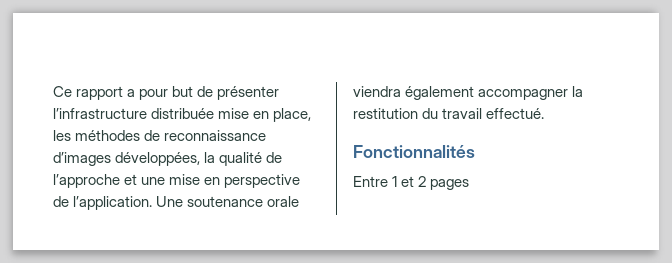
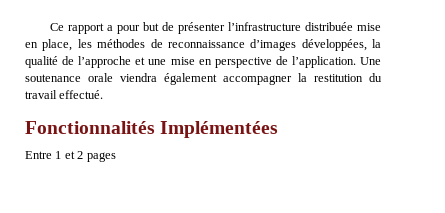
- Fonctionnalités
+ Fonctionnalités Implémentées

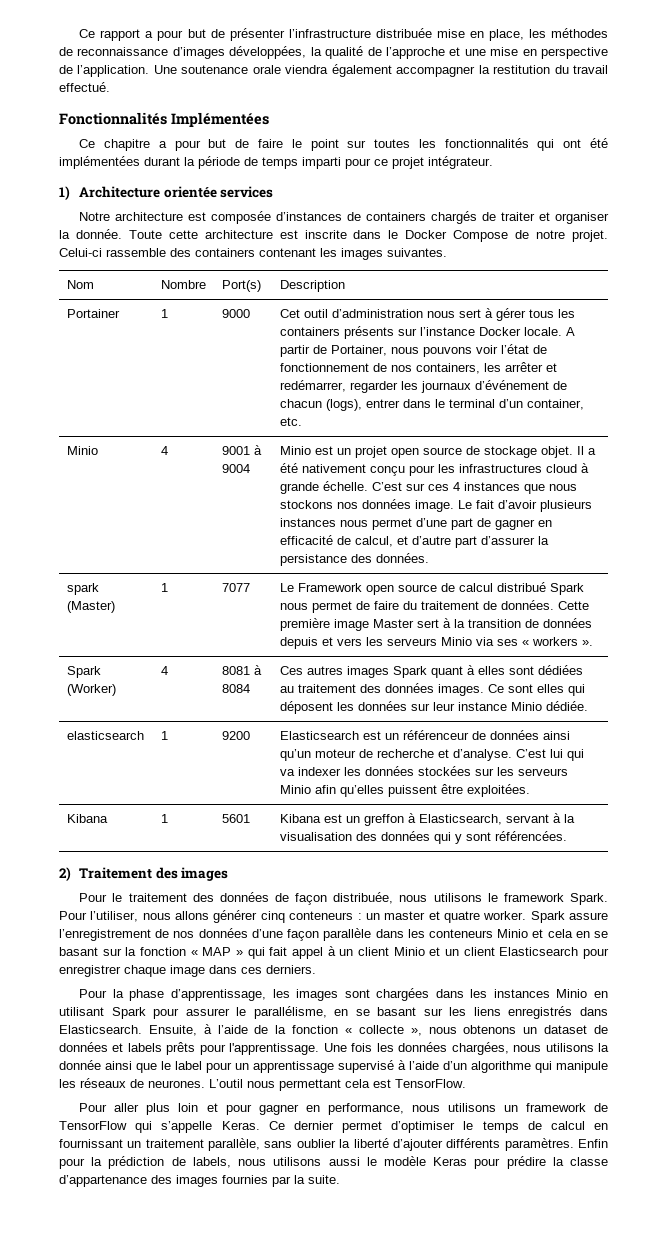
- Entre 1 et 2 pages
+ Ce chapitre a pour but de faire le point sur toutes les fonctionnalités qui ont été implémentées durant la période de temps imparti pour ce projet intégrateur.
+ 1) Architecture orientée services
+ Notre architecture est composée d’instances de containers chargés de traiter et organiser la donnée. Toute cette architecture est inscrite dans le Docker Compose de notre projet. Celui-ci rassemble des containers contenant les images suivantes.
+ Nom | Nombre | Port(s) | Description
+ Portainer | 1 | 9000 | Cet outil d’administration nous sert à gérer tous les containers présents sur l’instance Docker locale. A partir de Portainer, nous pouvons voir l’état de fonctionnement de nos containers, les arrêter et redémarrer, regarder les journaux d’événement de chacun (logs), entrer dans le terminal d’un container, etc.
+ Minio | 4 | 9001 à 9004 | Minio est un projet open source de stockage objet. Il a été nativement conçu pour les infrastructures cloud à grande échelle. C’est sur ces 4 instances que nous stockons nos données image. Le fait d’avoir plusieurs instances nous permet d’une part de gagner en efficacité de calcul, et d’autre part d’assurer la persistance des données.
+ spark (Master) | 1 | 7077 | Le Framework open source de calcul distribué Spark nous permet de faire du traitement de données. Cette première image Master sert à la transition de données depuis et vers les serveurs Minio via ses « workers ».
+ Spark (Worker) | 4 | 8081 à 8084 | Ces autres images Spark quant à elles sont dédiées au traitement des données images. Ce sont elles qui déposent les données sur leur instance Minio dédiée.
+ elasticsearch | 1 | 9200 | Elasticsearch est un référenceur de données ainsi qu’un moteur de recherche et d’analyse. C’est lui qui va indexer les données stockées sur les serveurs Minio afin qu’elles puissent être exploitées.
+ Kibana | 1 | 5601 | Kibana est un greffon à Elasticsearch, servant à la visualisation des données qui y sont référencées.
+ 2) Traitement des images
+ Pour le traitement des données de façon distribuée, nous utilisons le framework Spark. Pour l’utiliser, nous allons générer cinq conteneurs : un master et quatre worker. Spark assure l’enregistrement de nos données d’une façon parallèle dans les conteneurs Minio et cela en se basant sur la fonction « MAP » qui fait appel à un client Minio et un client Elasticsearch pour enregistrer chaque image dans ces derniers.
+ Pour la phase d’apprentissage, les images sont chargées dans les instances Minio en utilisant Spark pour assurer le parallélisme, en se basant sur les liens enregistrés dans Elasticsearch. Ensuite, à l’aide de la fonction « collecte », nous obtenons un dataset de données et labels prêts pour l'apprentissage. Une fois les données chargées, nous utilisons la donnée ainsi que le label pour un apprentissage supervisé à l’aide d’un algorithme qui manipule les réseaux de neurones. L’outil nous permettant cela est TensorFlow.
+ Pour aller plus loin et pour gagner en performance, nous utilisons un framework de TensorFlow qui s’appelle Keras. Ce dernier permet d’optimiser le temps de calcul en fournissant un traitement parallèle, sans oublier la liberté d’ajouter différents paramètres. Enfin pour la prédiction de labels, nous utilisons aussi le modèle Keras pour prédire la classe d’appartenance des images fournies par la suite.

